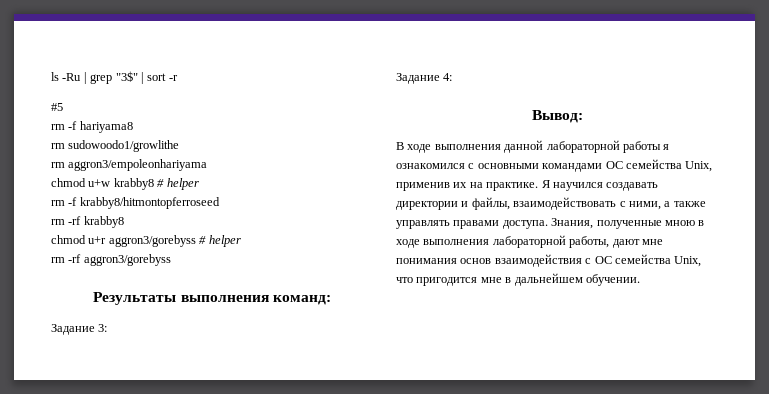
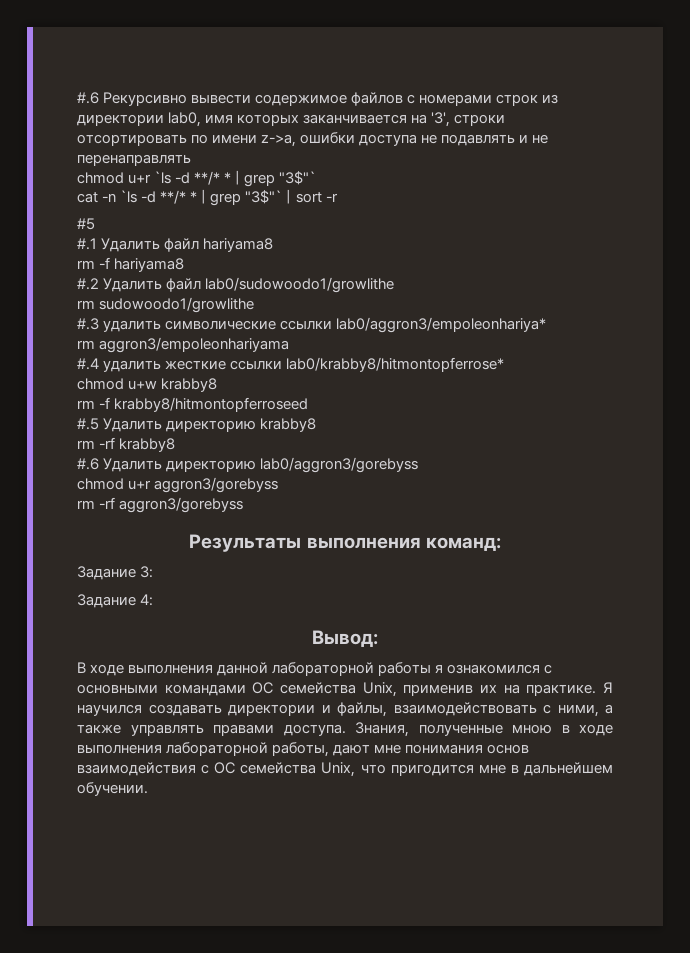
- ls -Ru | grep "3$" | sort -r
+ #.6 Рекурсивно вывести содержимое файлов с номерами строк из директории lab0, имя которых заканчивается на '3', строки отсортировать по имени z->a, ошибки доступа не подавлять и не перенаправлять
+ chmod u+r `ls -d **/* * | grep "3$"`
+ cat -n `ls -d **/* * | grep "3$"` | sort -r
+ #.1 Удалить файл hariyama8
+ #.2 Удалить файл lab0/sudowoodo1/growlithe
  rm sudowoodo1/growlithe
+ #.3 удалить символические ссылки lab0/aggron3/empoleonhariya*
  rm aggron3/empoleonhariyama
+ #.4 удалить жесткие ссылки lab0/krabby8/hitmontopferrose*
- chmod u+w krabby8 # helper
+ chmod u+w krabby8
+ #.5 Удалить директорию krabby8
+ #.6 Удалить директорию lab0/aggron3/gorebyss
- chmod u+r aggron3/gorebyss # helper
+ chmod u+r aggron3/gorebyss

